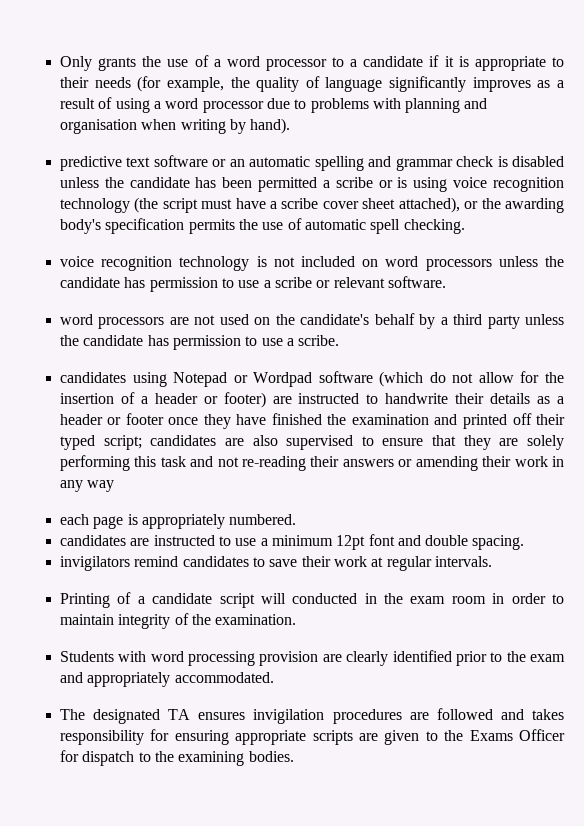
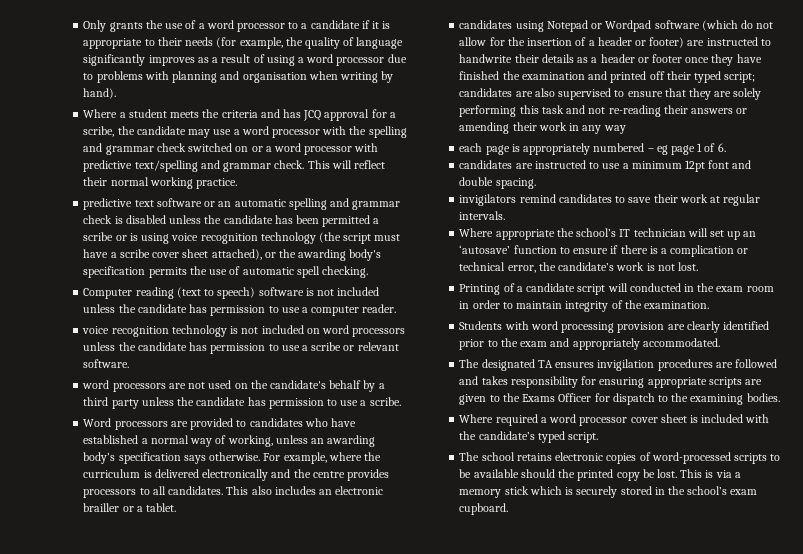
+ Where a student meets the criteria and has JCQ approval for a scribe, the candidate may use a word processor with the spelling and grammar check switched on or a word processor with predictive text/spelling and grammar check. This will reflect their normal working practice.
+ Computer reading (text to speech) software is not included unless the candidate has permission to use a computer reader.
+ Word processors are provided to candidates who have established a normal way of working, unless an awarding body’s specification says otherwise. For example, where the curriculum is delivered electronically and the centre provides processors to all candidates. This also includes an electronic brailler or a tablet.
- each page is appropriately numbered.
+ each page is appropriately numbered – eg page 1 of 6.
+ Where appropriate the school’s IT technician will set up an ‘autosave’ function to ensure if there is a complication or technical error, the candidate’s work is not lost.
+ Where required a word processor cover sheet is included with the candidate’s typed script.
+ The school retains electronic copies of word-processed scripts to be available should the printed copy be lost. This is via a memory stick which is securely stored in the school’s exam cupboard.

